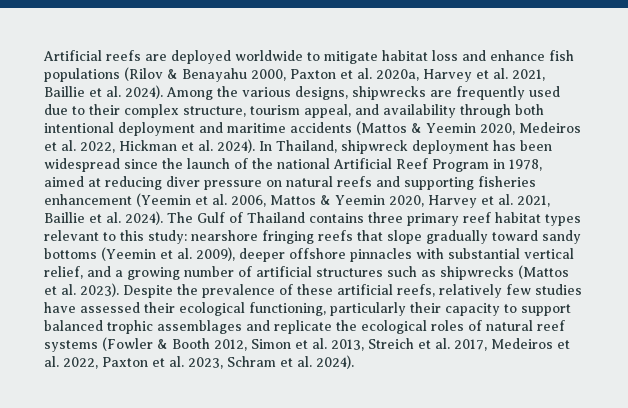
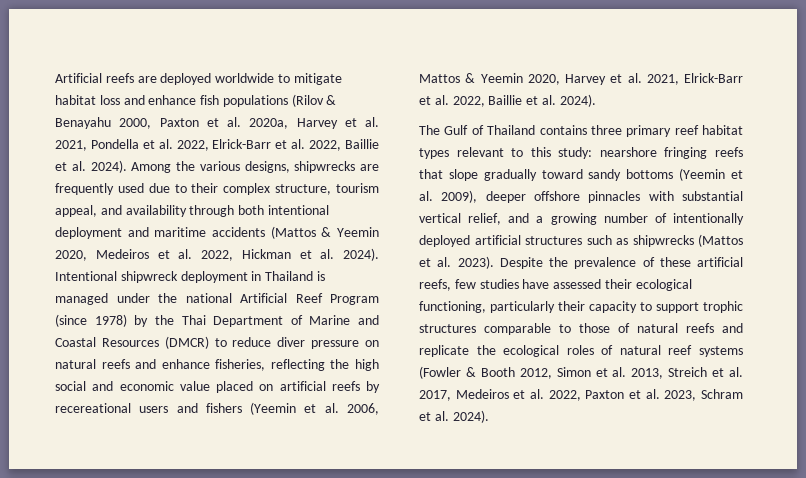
- Artificial reefs are deployed worldwide to mitigate habitat loss and enhance fish populations (Rilov & Benayahu 2000, Paxton et al. 2020a, Harvey et al. 2021, Baillie et al. 2024).
+ Artificial reefs are deployed worldwide to mitigate habitat loss and enhance fish populations (Rilov & Benayahu 2000, Paxton et al. 2020a, Harvey et al. 2021, Pondella et al. 2022, Elrick-Barr et al. 2022, Baillie et al. 2024).
- In Thailand, shipwreck deployment has been widespread since the launch of the national Artificial Reef Program in 1978, aimed at reducing diver pressure on natural reefs and supporting fisheries enhancement (Yeemin et al. 2006, Mattos & Yeemin 2020, Harvey et al. 2021, Baillie et al. 2024). The Gulf of Thailand contains three primary reef habitat types relevant to this study:
+ Intentional shipwreck deployment in Thailand is managed under the national Artificial Reef Program (since 1978) by the Thai Department of Marine and Coastal Resources (DMCR) to reduce diver pressure on natural reefs and enhance fisheries, reflecting the high social and economic value placed on artificial reefs by recereational users and fishers (Yeemin et al. 2006, Mattos & Yeemin 2020, Harvey et al. 2021, Elrick-Barr et al. 2022, Baillie et al. 2024).
+ The Gulf of Thailand contains three primary reef habitat types relevant to this study:
- nearshore fringing reefs that slope gradually toward sandy bottoms (Yeemin et al. 2009), deeper offshore pinnacles with substantial vertical relief, and a growing number of artificial structures such as shipwrecks (Mattos et al. 2023).
+ nearshore fringing reefs that slope gradually toward sandy bottoms (Yeemin et al. 2009), deeper offshore pinnacles with substantial vertical relief, and a growing number of intentionally deployed artificial structures such as shipwrecks (Mattos et al. 2023).
- Despite the prevalence of these artificial reefs, relatively few studies have assessed their ecological functioning, particularly their capacity to support balanced trophic assemblages and replicate the ecological roles of natural reef systems (Fowler & Booth 2012, Simon et al. 2013, Streich et al. 2017, Medeiros et al. 2022, Paxton et al. 2023, Schram et al. 2024).
+ Despite the prevalence of these artificial reefs, few studies have assessed their ecological functioning, particularly their capacity to support trophic structures comparable to those of natural reefs and replicate the ecological roles of natural reef systems (Fowler & Booth 2012, Simon et al. 2013, Streich et al. 2017, Medeiros et al. 2022, Paxton et al. 2023, Schram et al. 2024).

